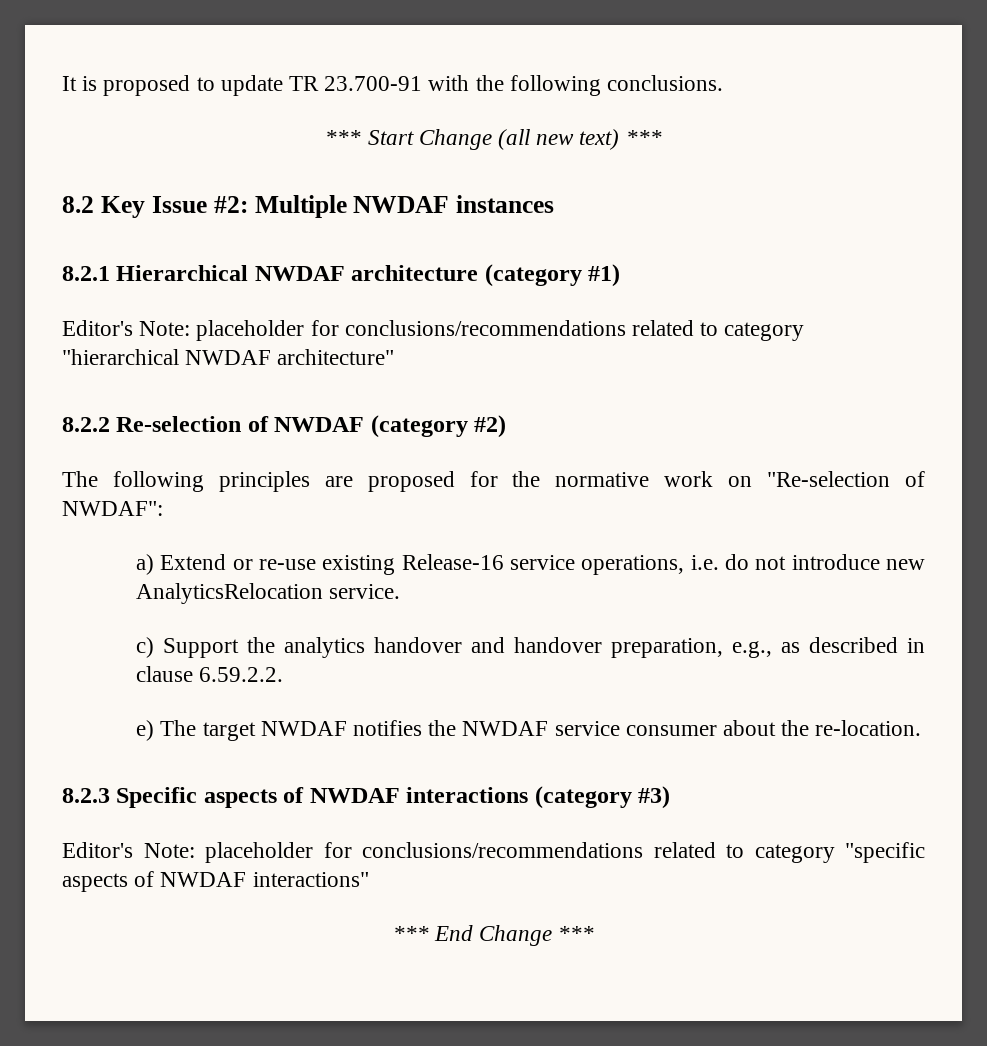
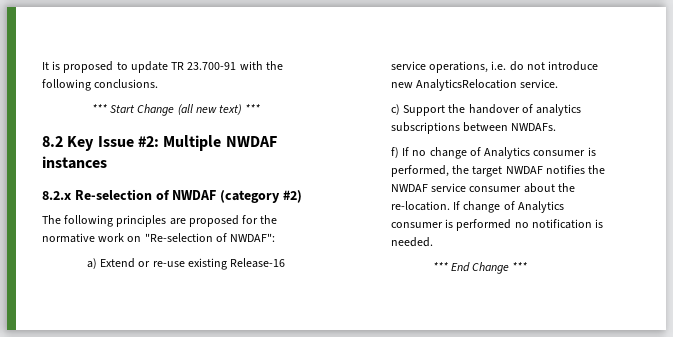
- 8.2.1 Hierarchical NWDAF architecture (category #1)
- Editor's Note: placeholder for conclusions/recommendations related to category "hierarchical NWDAF architecture"
- 8.2.2 Re-selection of NWDAF (category #2)
+ 8.2.x Re-selection of NWDAF (category #2)
- c) Support the analytics handover and handover preparation, e.g., as described in clause 6.59.2.2.
- e) The target NWDAF notifies the NWDAF service consumer about the re-location.
- 8.2.3 Specific aspects of NWDAF interactions (category #3)
- Editor's Note: placeholder for conclusions/recommendations related to category "specific aspects of NWDAF interactions"
+ c) Support the handover of analytics subscriptions between NWDAFs.
+ f) If no change of Analytics consumer is performed, the target NWDAF notifies the NWDAF service consumer about the re-location. If change of Analytics consumer is performed no notification is needed.

